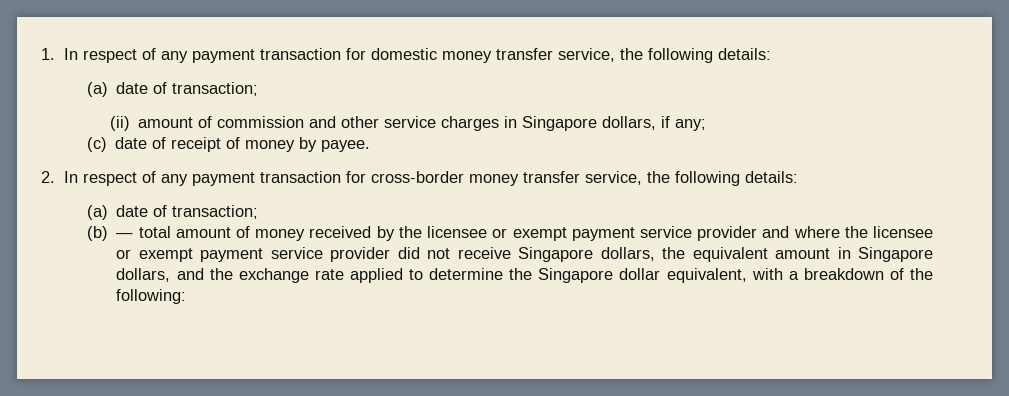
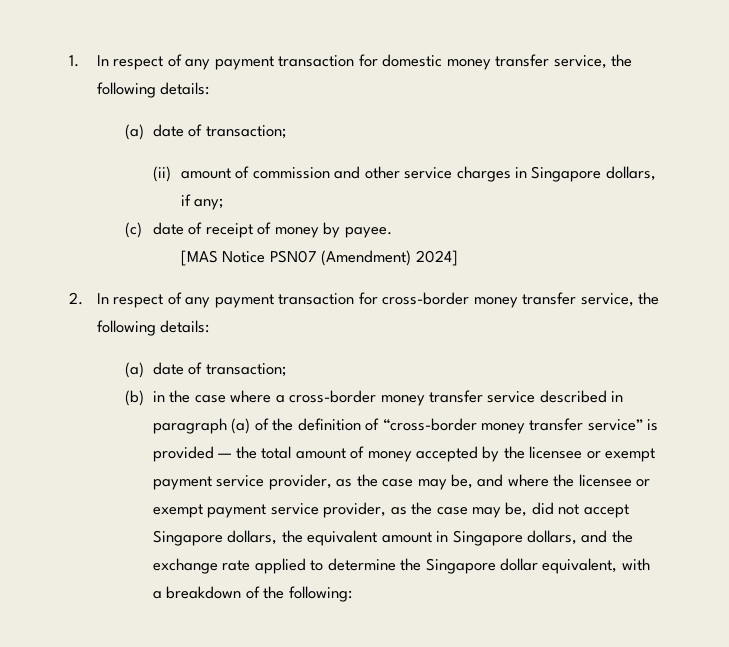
+ [MAS Notice PSN07 (Amendment) 2024]
- (b) — total amount of money received by the licensee or exempt payment service provider and where the licensee or exempt payment service provider did not receive Singapore dollars, the equivalent amount in Singapore dollars, and the exchange rate applied to determine the Singapore dollar equivalent, with a breakdown of the following:
+ (b) in the case where a cross-border money transfer service described in paragraph (a) of the definition of “cross-border money transfer service” is provided — the total amount of money accepted by the licensee or exempt payment service provider, as the case may be, and where the licensee or exempt payment service provider, as the case may be, did not accept Singapore dollars, the equivalent amount in Singapore dollars, and the exchange rate applied to determine the Singapore dollar equivalent, with a breakdown of the following:

